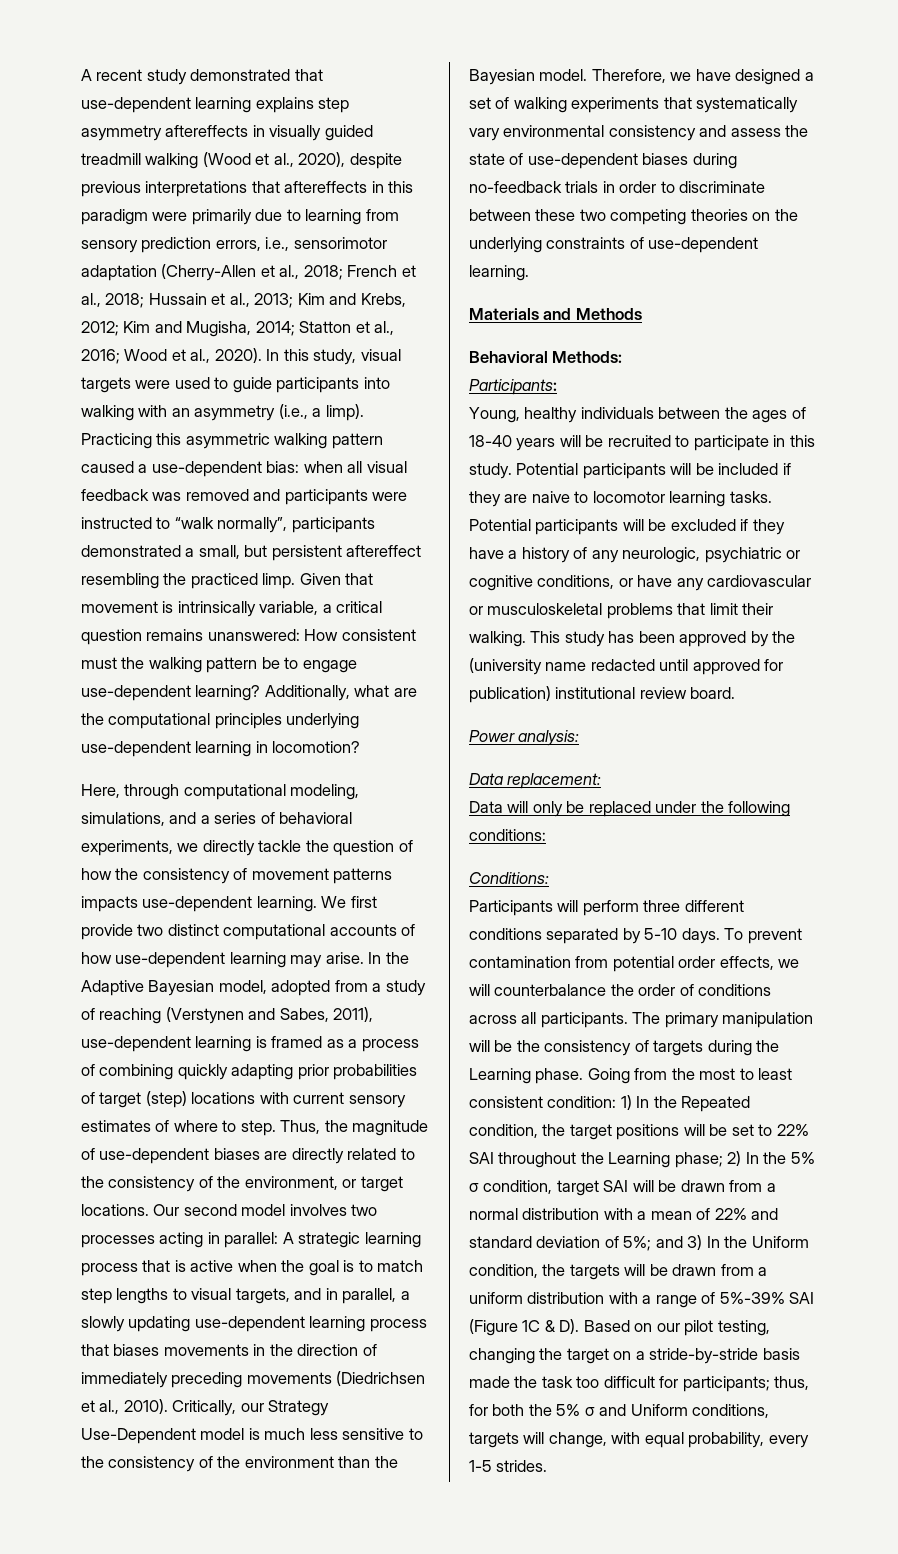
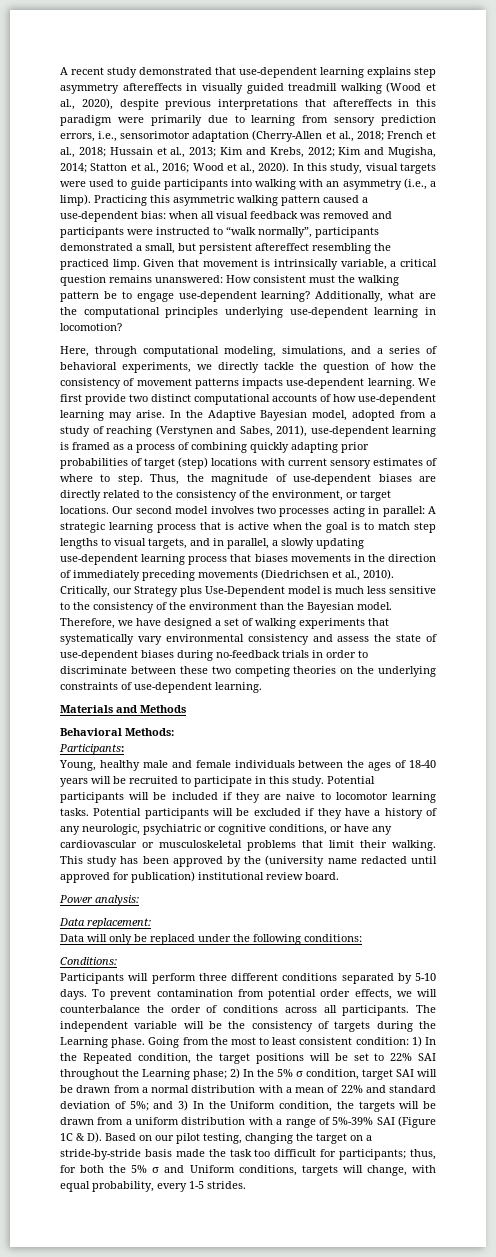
- Critically, our Strategy Use-Dependent model is much less sensitive to the consistency of the environment than the Bayesian model.
+ Critically, our Strategy plus Use-Dependent model is much less sensitive to the consistency of the environment than the Bayesian model.
- Young, healthy individuals between the ages of 18-40 years will be recruited to participate in this study.
+ Young, healthy male and female individuals between the ages of 18-40 years will be recruited to participate in this study.
- The primary manipulation will be the consistency of targets during the Learning phase.
+ The independent variable will be the consistency of targets during the Learning phase.

